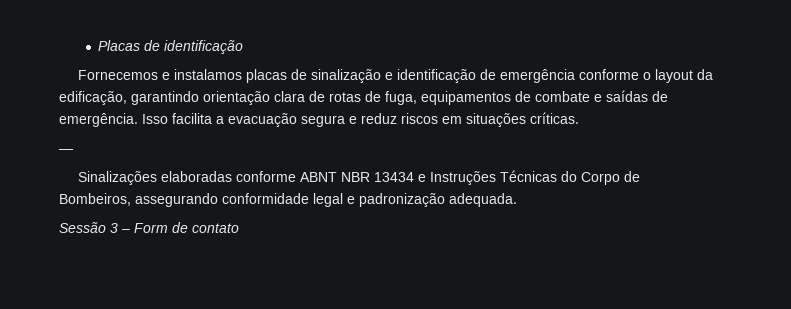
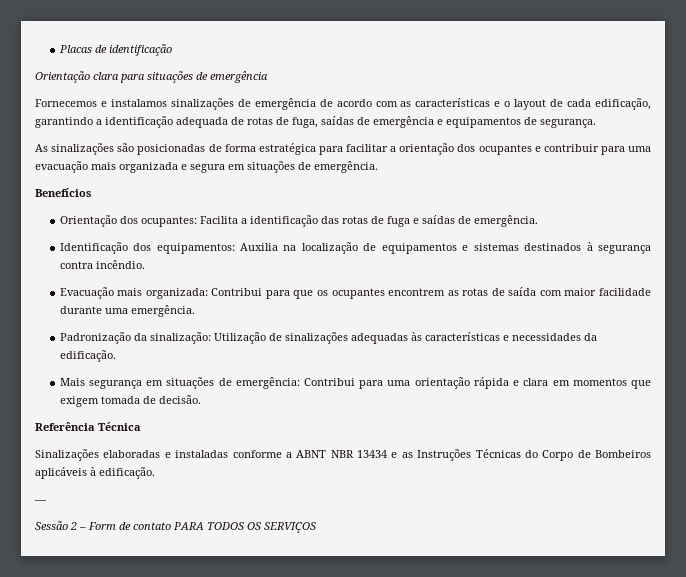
- Fornecemos e instalamos placas de sinalização e identificação de emergência conforme o layout da edificação, garantindo orientação clara de rotas de fuga, equipamentos de combate e saídas de emergência. Isso facilita a evacuação segura e reduz riscos em situações críticas.
+ Orientação clara para situações de emergência
+ Fornecemos e instalamos sinalizações de emergência de acordo com as características e o layout de cada edificação, garantindo a identificação adequada de rotas de fuga, saídas de emergência e equipamentos de segurança.
+ As sinalizações são posicionadas de forma estratégica para facilitar a orientação dos ocupantes e contribuir para uma evacuação mais organizada e segura em situações de emergência.
+ Benefícios
+ Orientação dos ocupantes: Facilita a identificação das rotas de fuga e saídas de emergência.
+ Identificação dos equipamentos: Auxilia na localização de equipamentos e sistemas destinados à segurança contra incêndio.
+ Evacuação mais organizada: Contribui para que os ocupantes encontrem as rotas de saída com maior facilidade durante uma emergência.
+ Padronização da sinalização: Utilização de sinalizações adequadas às características e necessidades da edificação.
+ Mais segurança em situações de emergência: Contribui para uma orientação rápida e clara em momentos que exigem tomada de decisão.
+ Referência Técnica
+ Sinalizações elaboradas e instaladas conforme a ABNT NBR 13434 e as Instruções Técnicas do Corpo de Bombeiros aplicáveis à edificação.
  —
- Sinalizações elaboradas conforme ABNT NBR 13434 e Instruções Técnicas do Corpo de Bombeiros, assegurando conformidade legal e padronização adequada.
- Sessão 3 – Form de contato
+ Sessão 2 – Form de contato PARA TODOS OS SERVIÇOS

